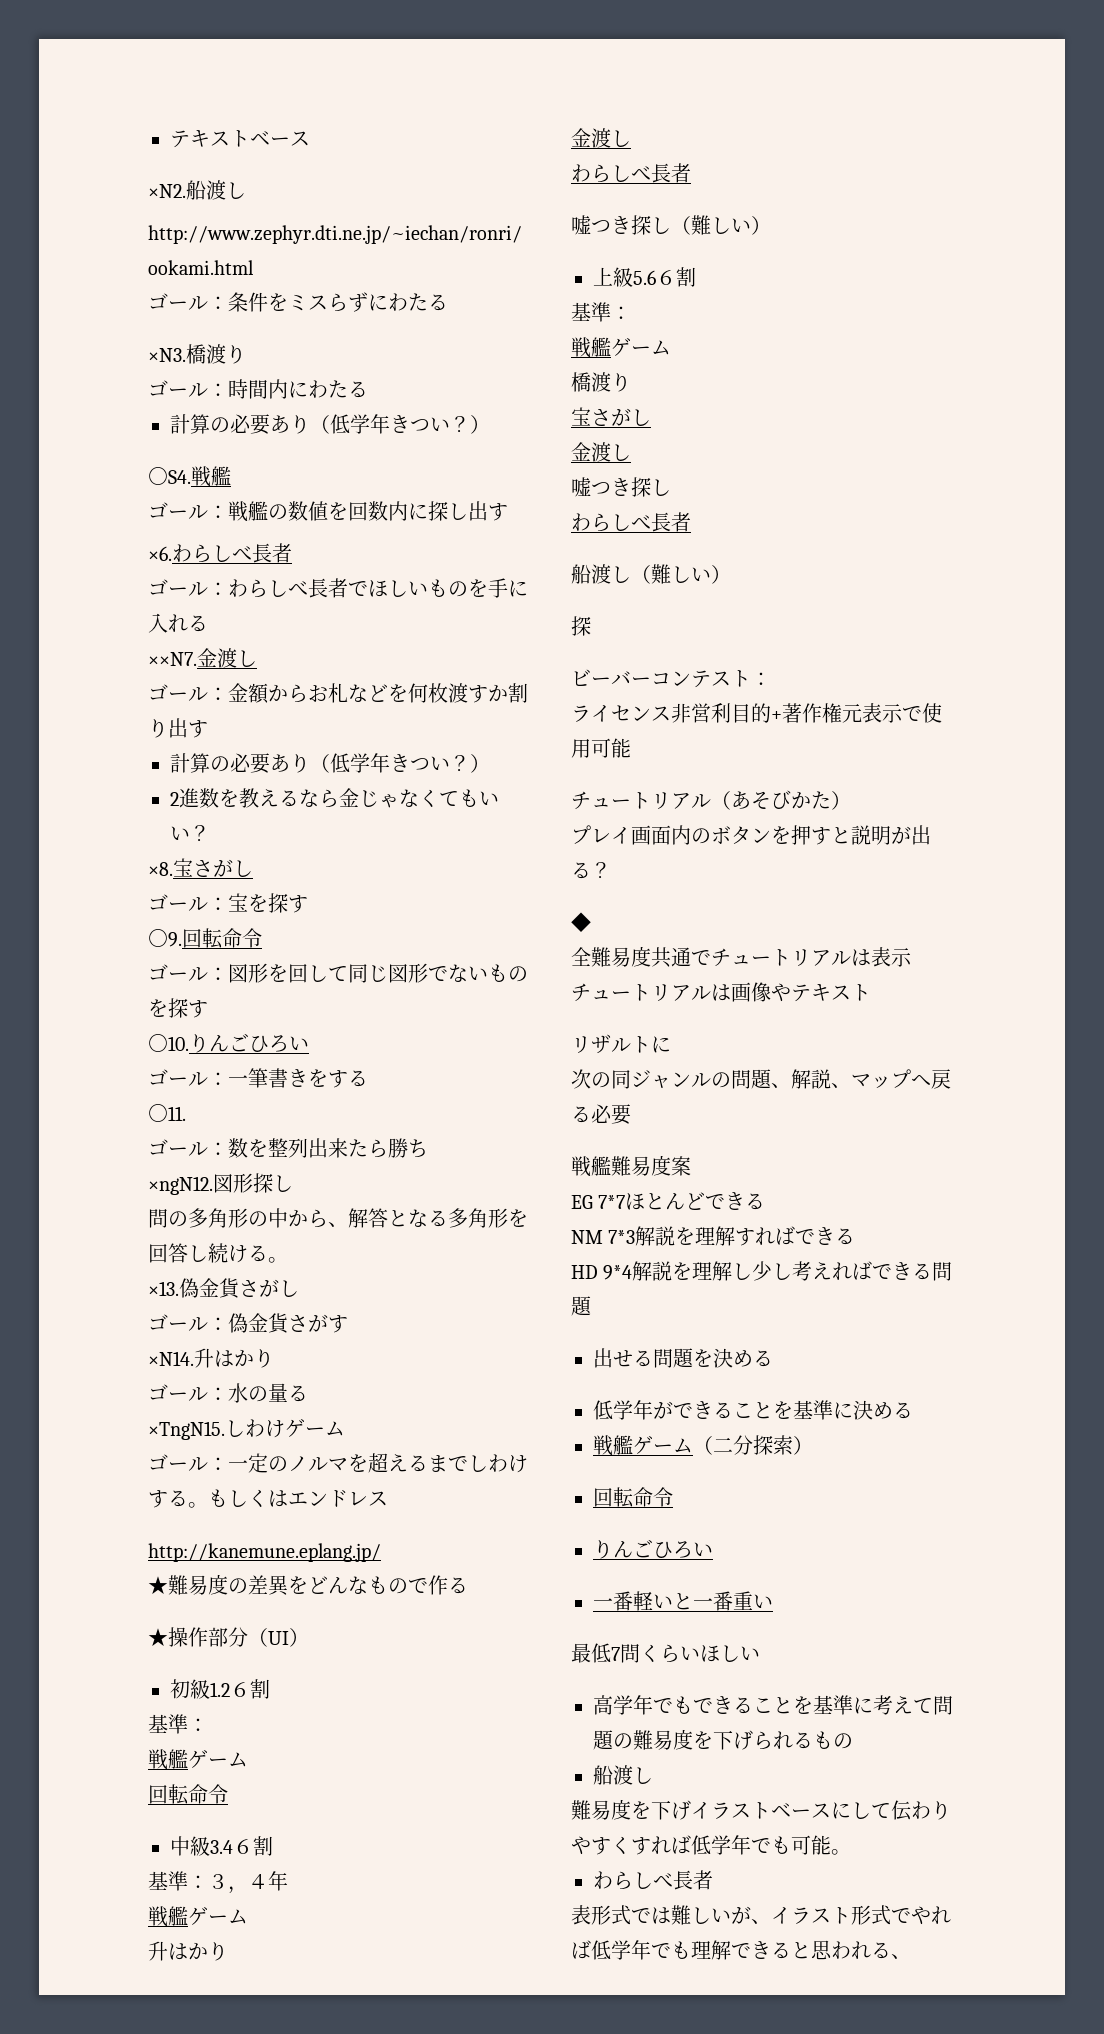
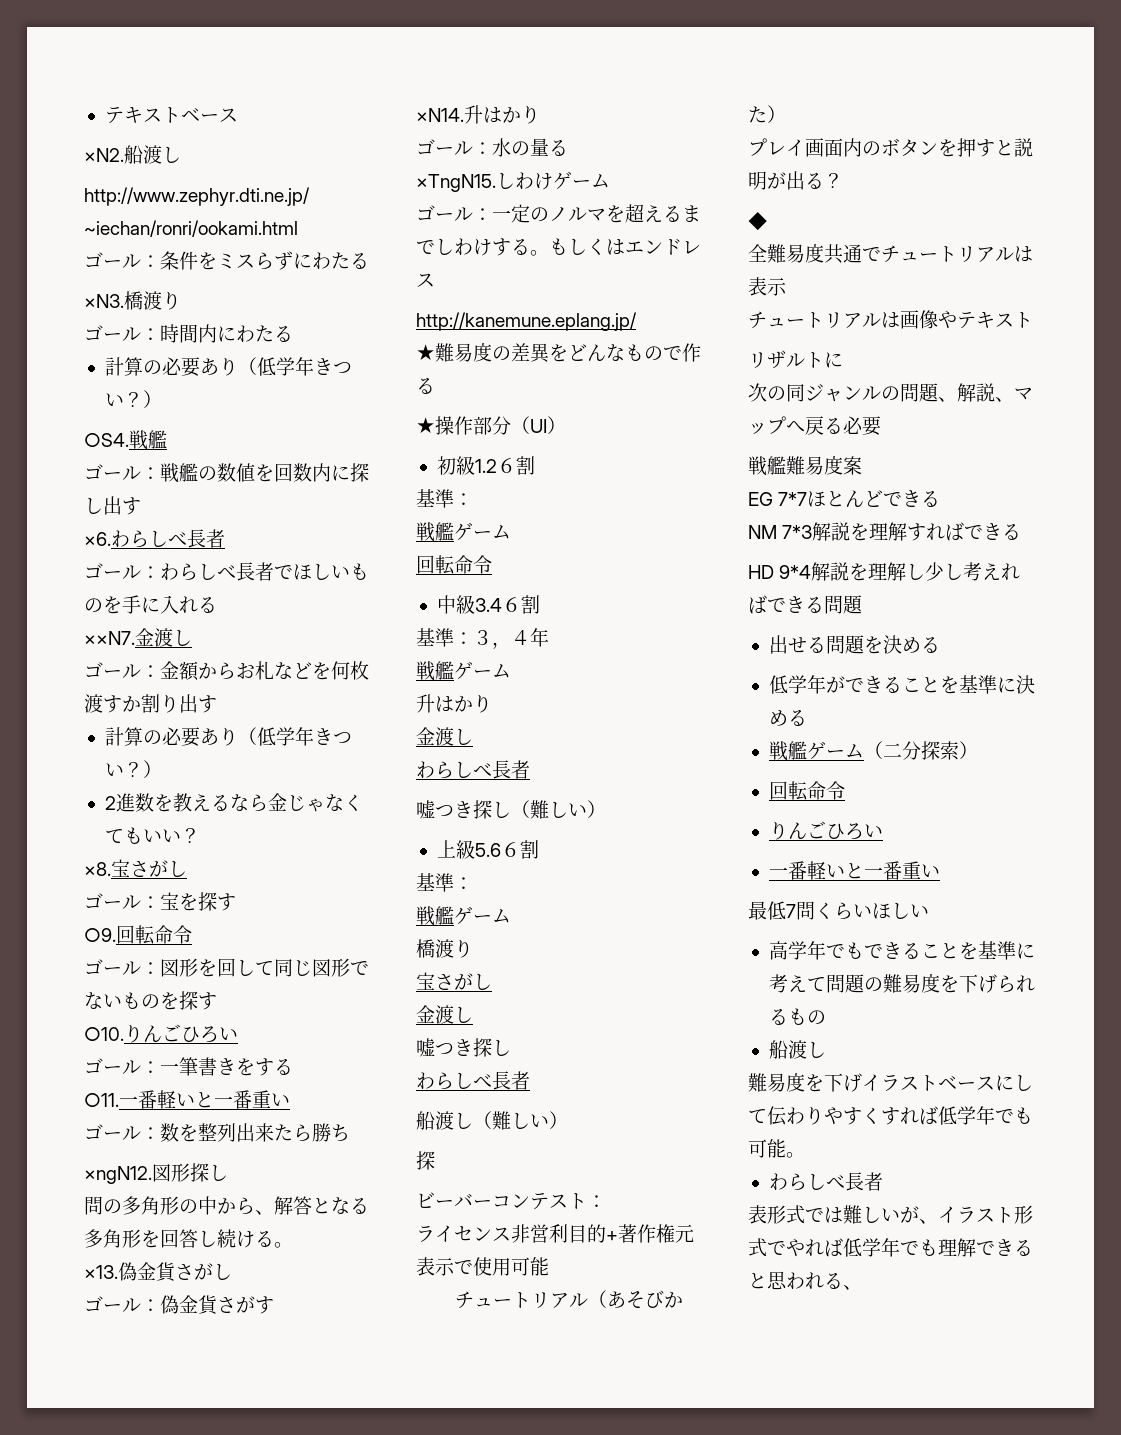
- ○11.
+ ○11.一番軽いと一番重い

